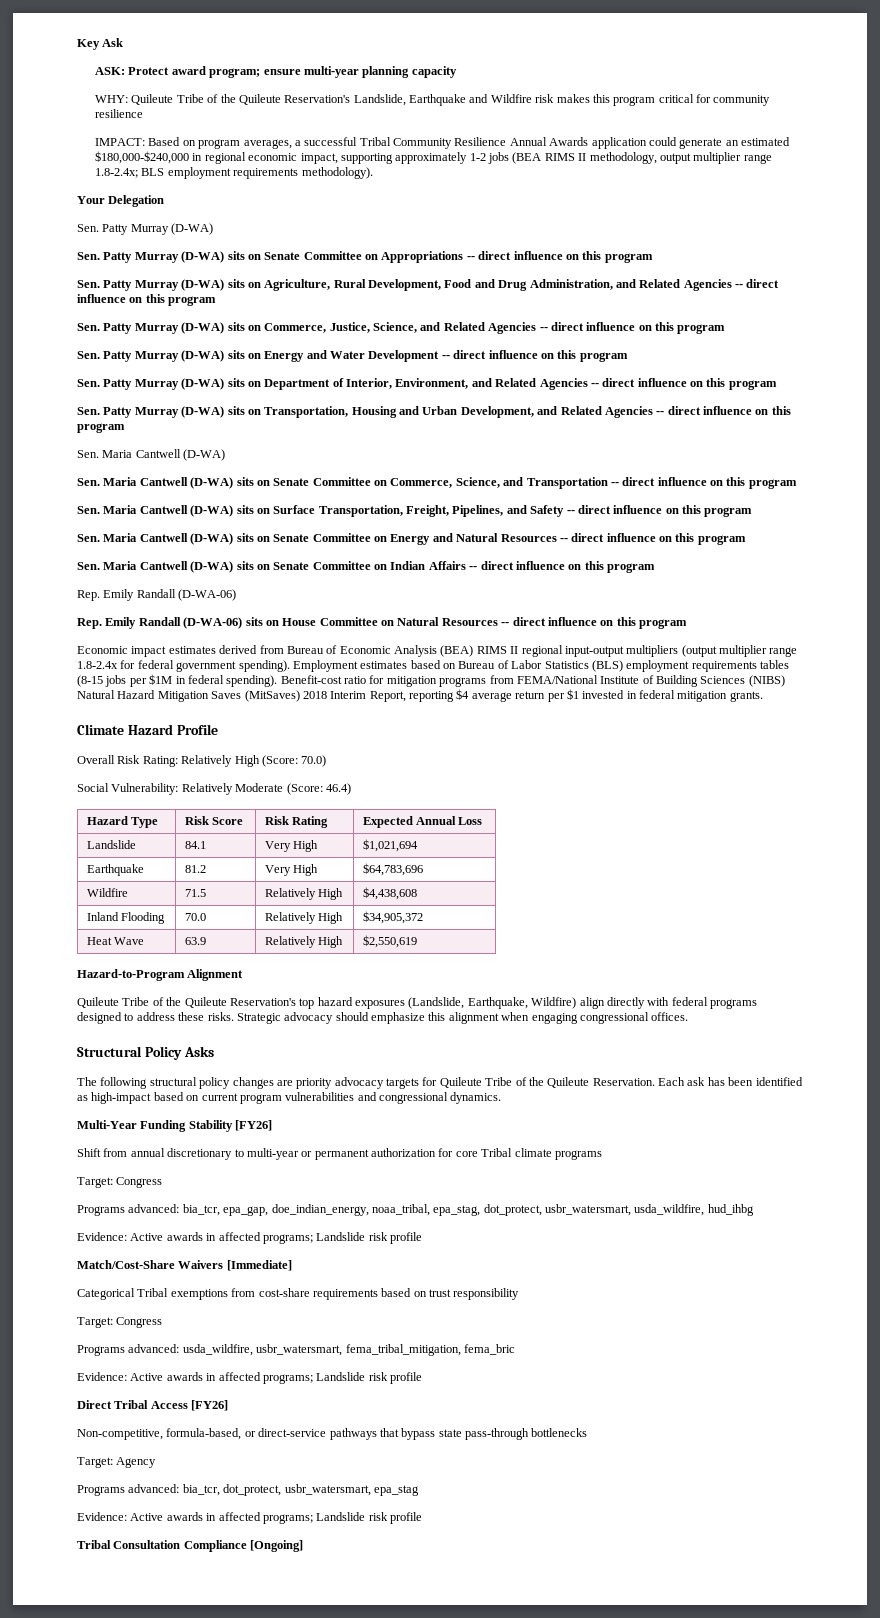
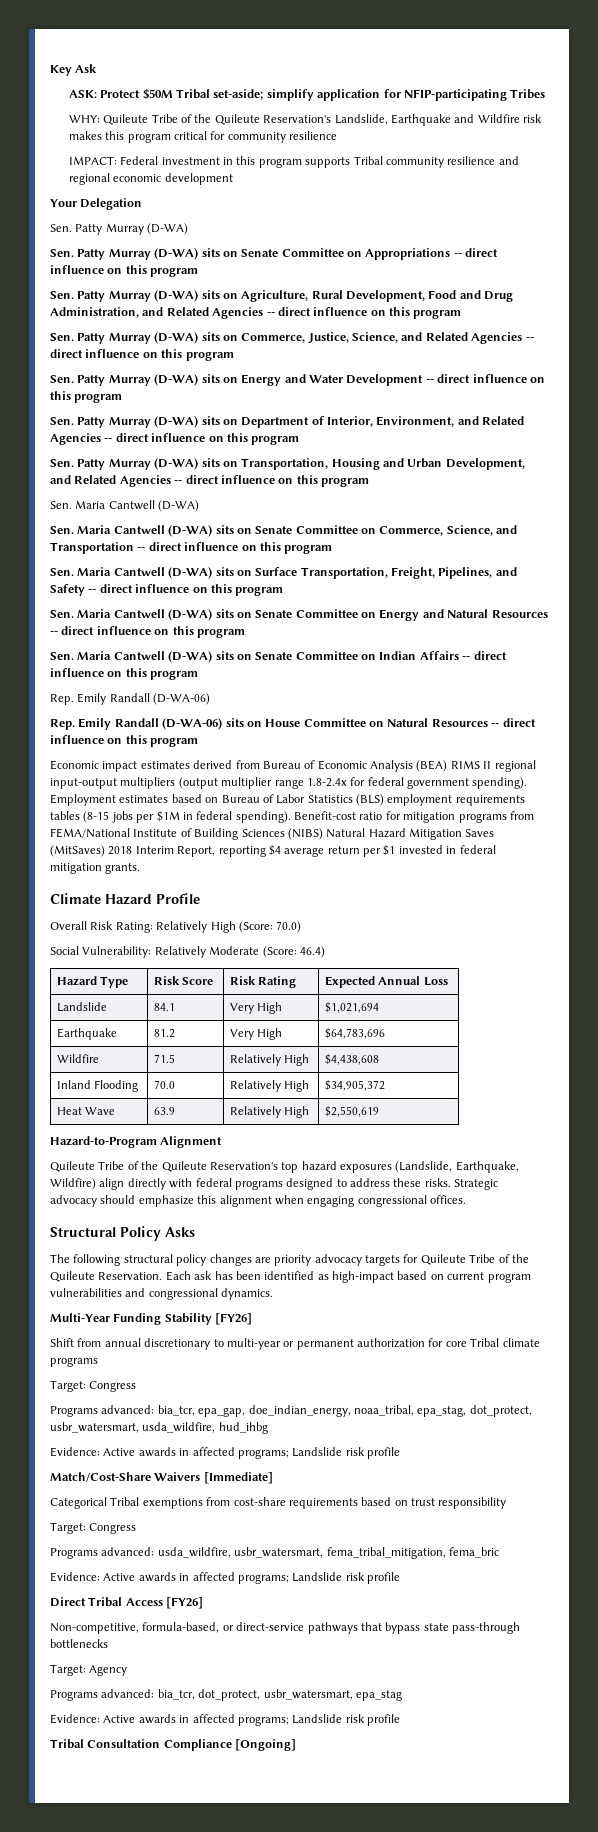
- ASK: Protect award program; ensure multi-year planning capacity
+ ASK: Protect $50M Tribal set-aside; simplify application for NFIP-participating Tribes
- IMPACT: Based on program averages, a successful Tribal Community Resilience Annual Awards application could generate an estimated $180,000-$240,000 in regional economic impact, supporting approximately 1-2 jobs (BEA RIMS II methodology, output multiplier range 1.8-2.4x; BLS employment requirements methodology).
+ IMPACT: Federal investment in this program supports Tribal community resilience and regional economic development

